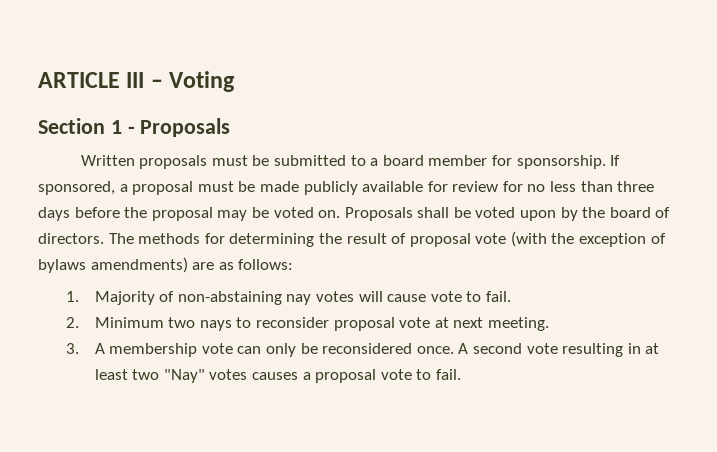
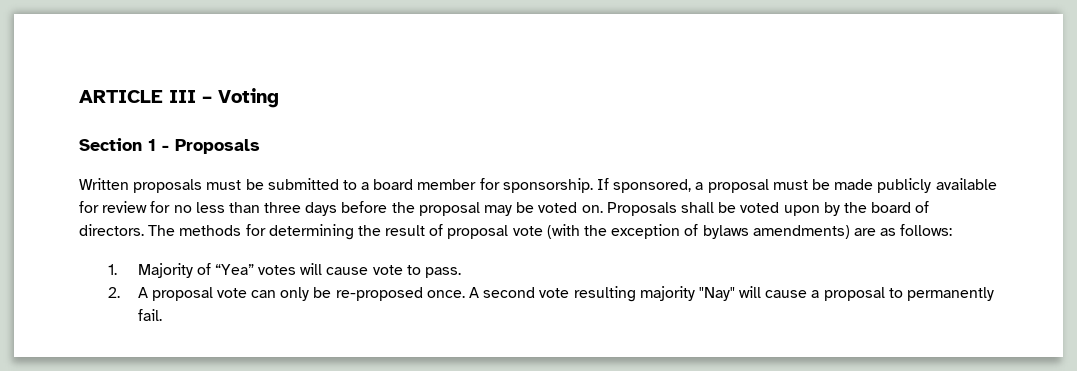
- 1. Majority of non-abstaining nay votes will cause vote to fail.
- 2. Minimum two nays to reconsider proposal vote at next meeting.
- 3. A membership vote can only be reconsidered once.
+ 1. Majority of “Yea” votes will cause vote to pass.
+ 2. A proposal vote can only be re-proposed once.
- A second vote resulting in at least two "Nay" votes causes a proposal vote to fail.
+ A second vote resulting majority "Nay" will cause a proposal to permanently fail.

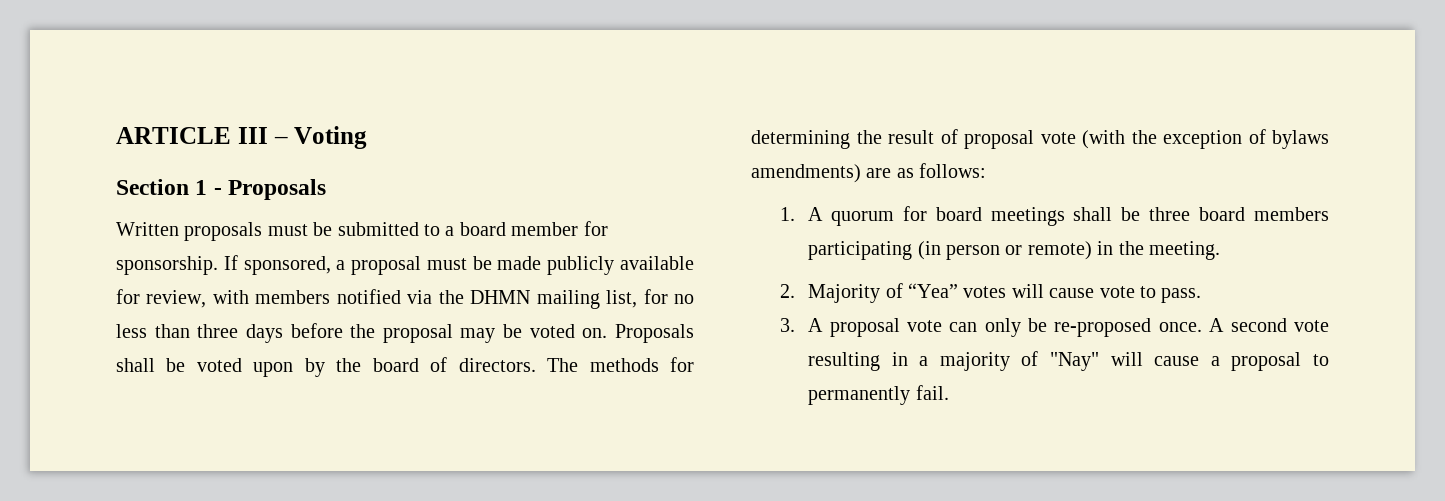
- If sponsored, a proposal must be made publicly available for review for no less than three days before the proposal may be voted on.
+ If sponsored, a proposal must be made publicly available for review, with members notified via the DHMN mailing list, for no less than three days before the proposal may be voted on.
- 1. Majority of “Yea” votes will cause vote to pass.
+ 1. A quorum for board meetings shall be three board members participating (in person or remote) in the meeting.
+ 2. Majority of “Yea” votes will cause vote to pass.
- 2. A proposal vote can only be re-proposed once.
+ 3. A proposal vote can only be re-proposed once.
- A second vote resulting majority "Nay" will cause a proposal to permanently fail.
+ A second vote resulting in a majority of "Nay" will cause a proposal to permanently fail.

